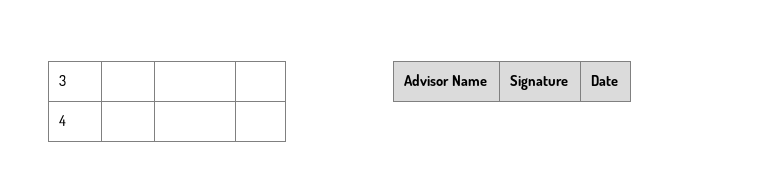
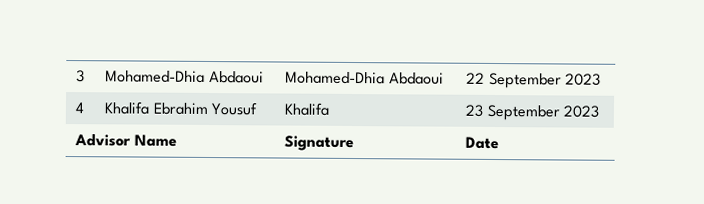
- 3 | | |
- 4 | | |
+ 3 | Mohamed-Dhia Abdaoui | Mohamed-Dhia Abdaoui | 22 September 2023
+ 4 | Khalifa Ebrahim Yousuf | Khalifa | 23 September 2023

